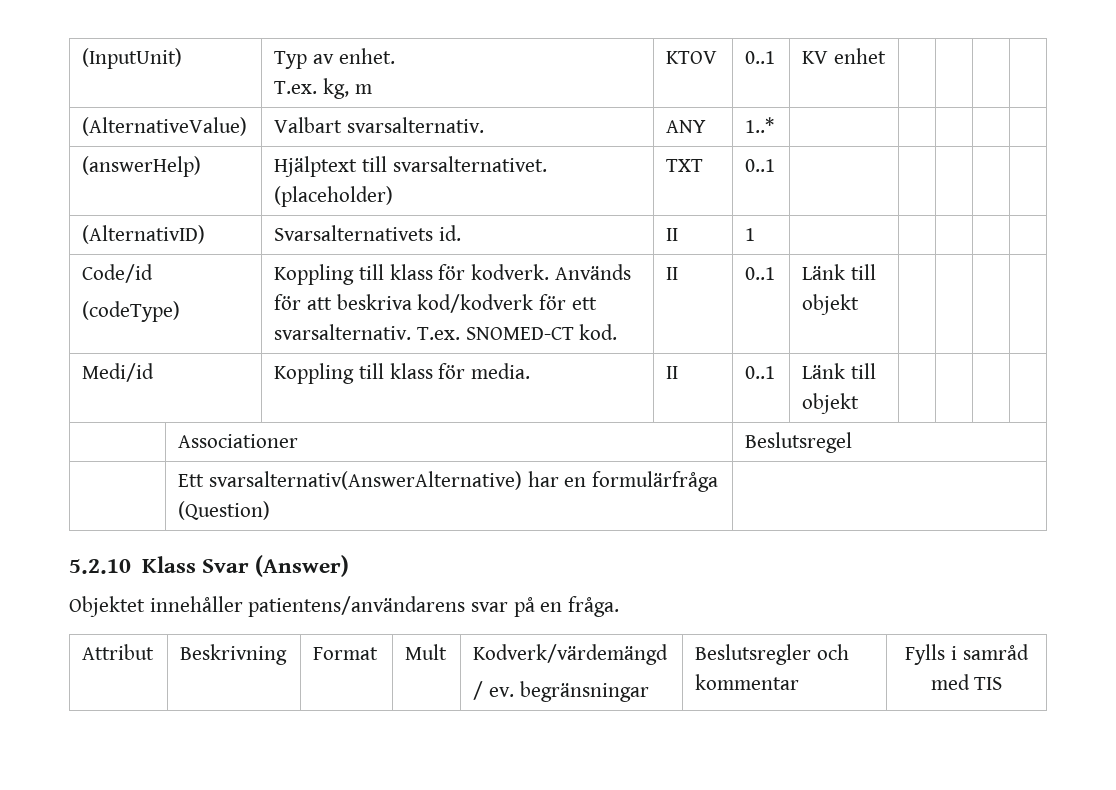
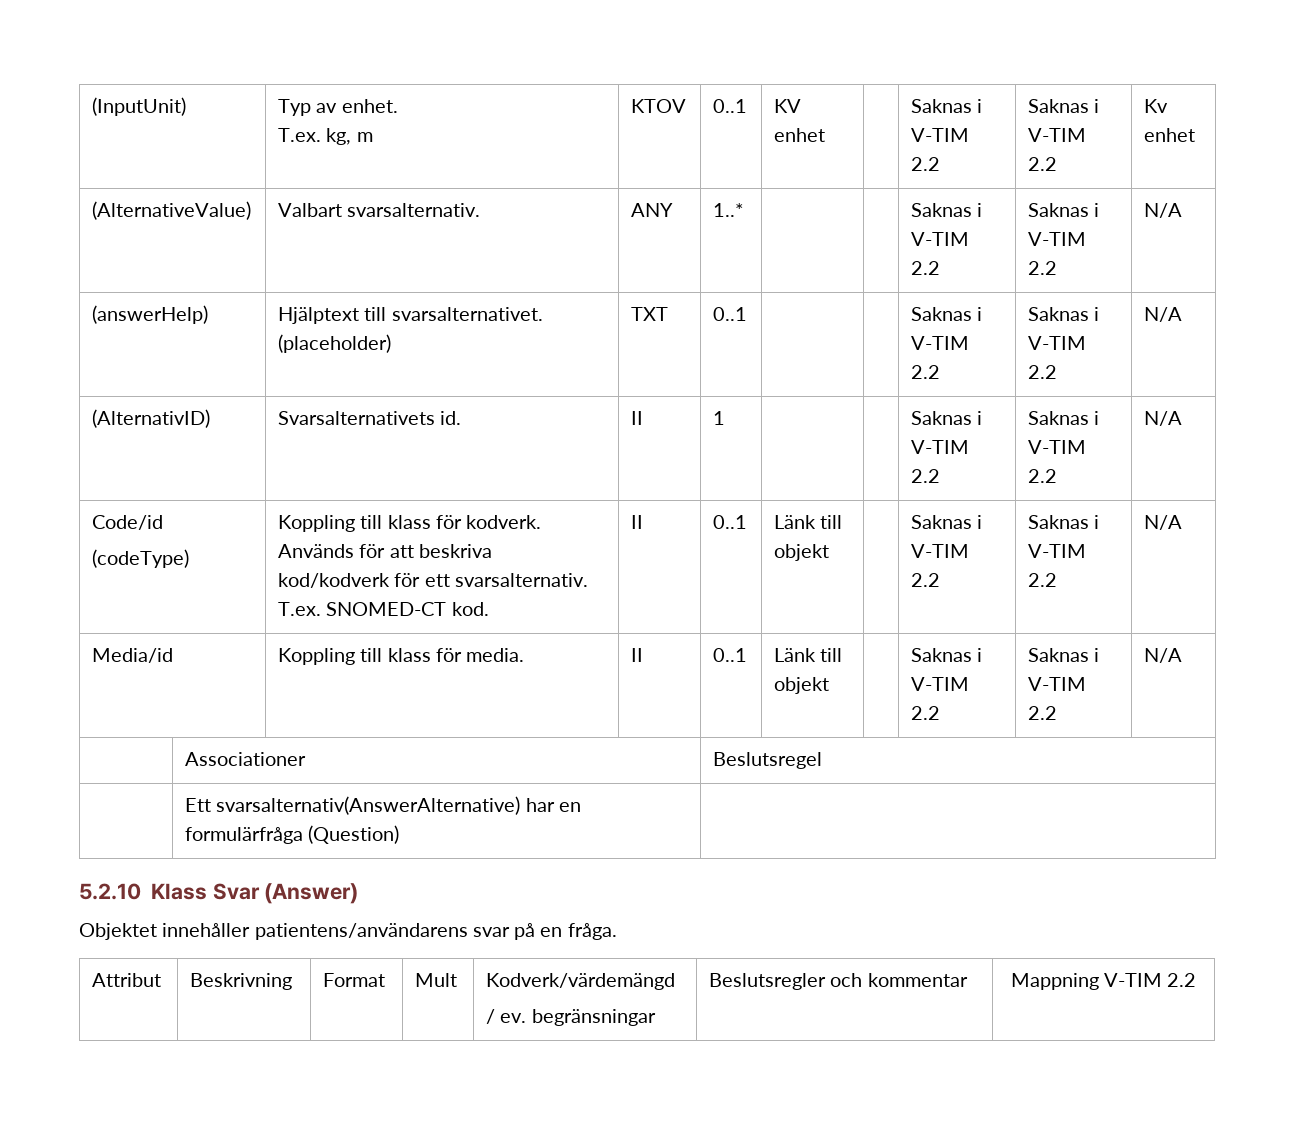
  (InputUnit) | Typ av enhet.
- T.ex. kg, m | KTOV | 0..1 | KV enhet | | | |
+ T.ex. kg, m | KTOV | 0..1 | KV enhet | | Saknas i V-TIM 2.2 | Saknas i V-TIM 2.2 | Kv enhet
- (AlternativeValue) | Valbart svarsalternativ. | ANY | 1..* | | | | |
+ (AlternativeValue) | Valbart svarsalternativ. | ANY | 1..* | | | Saknas i V-TIM 2.2 | Saknas i V-TIM 2.2 | N/A
- (answerHelp) | Hjälptext till svarsalternativet. (placeholder) | TXT | 0..1 | | | | |
+ (answerHelp) | Hjälptext till svarsalternativet. (placeholder) | TXT | 0..1 | | | Saknas i V-TIM 2.2 | Saknas i V-TIM 2.2 | N/A
- (AlternativID) | Svarsalternativets id. | II | 1 | | | | |
+ (AlternativID) | Svarsalternativets id. | II | 1 | | | Saknas i V-TIM 2.2 | Saknas i V-TIM 2.2 | N/A
  Code/id
- (codeType) | Koppling till klass för kodverk. Används för att beskriva kod/kodverk för ett svarsalternativ. T.ex. SNOMED-CT kod. | II | 0..1 | Länk till objekt | | | |
- Medi/id | Koppling till klass för media. | II | 0..1 | Länk till objekt | | | |
+ (codeType) | Koppling till klass för kodverk. Används för att beskriva kod/kodverk för ett svarsalternativ. T.ex. SNOMED-CT kod. | II | 0..1 | Länk till objekt | | Saknas i V-TIM 2.2 | Saknas i V-TIM 2.2 | N/A
+ Media/id | Koppling till klass för media. | II | 0..1 | Länk till objekt | | Saknas i V-TIM 2.2 | Saknas i V-TIM 2.2 | N/A
  Attribut | Beskrivning | Format | Mult | Kodverk/värdemängd
- / ev. begränsningar | Beslutsregler och kommentar | Fylls i samråd med TIS
+ / ev. begränsningar | Beslutsregler och kommentar | Mappning V-TIM 2.2

